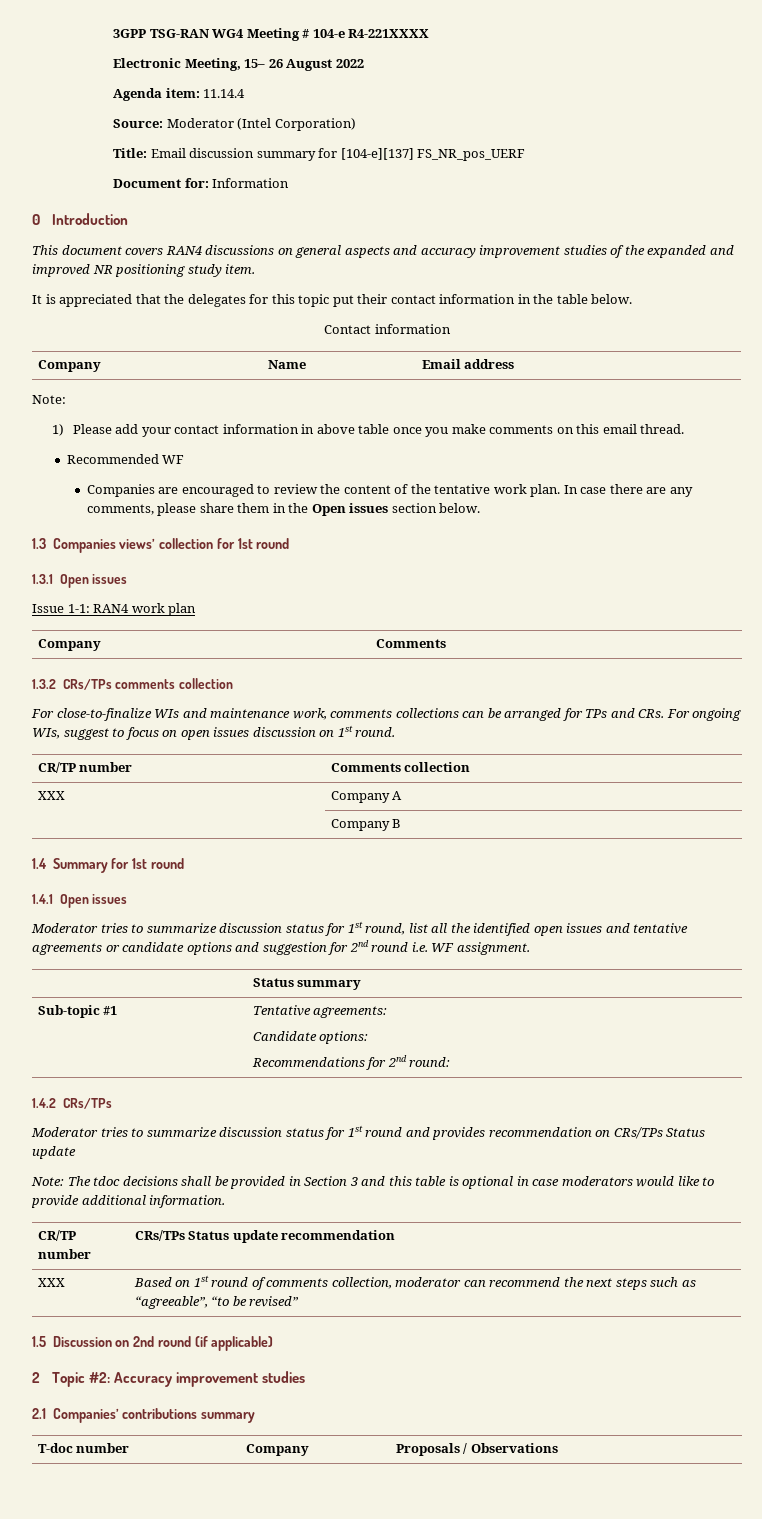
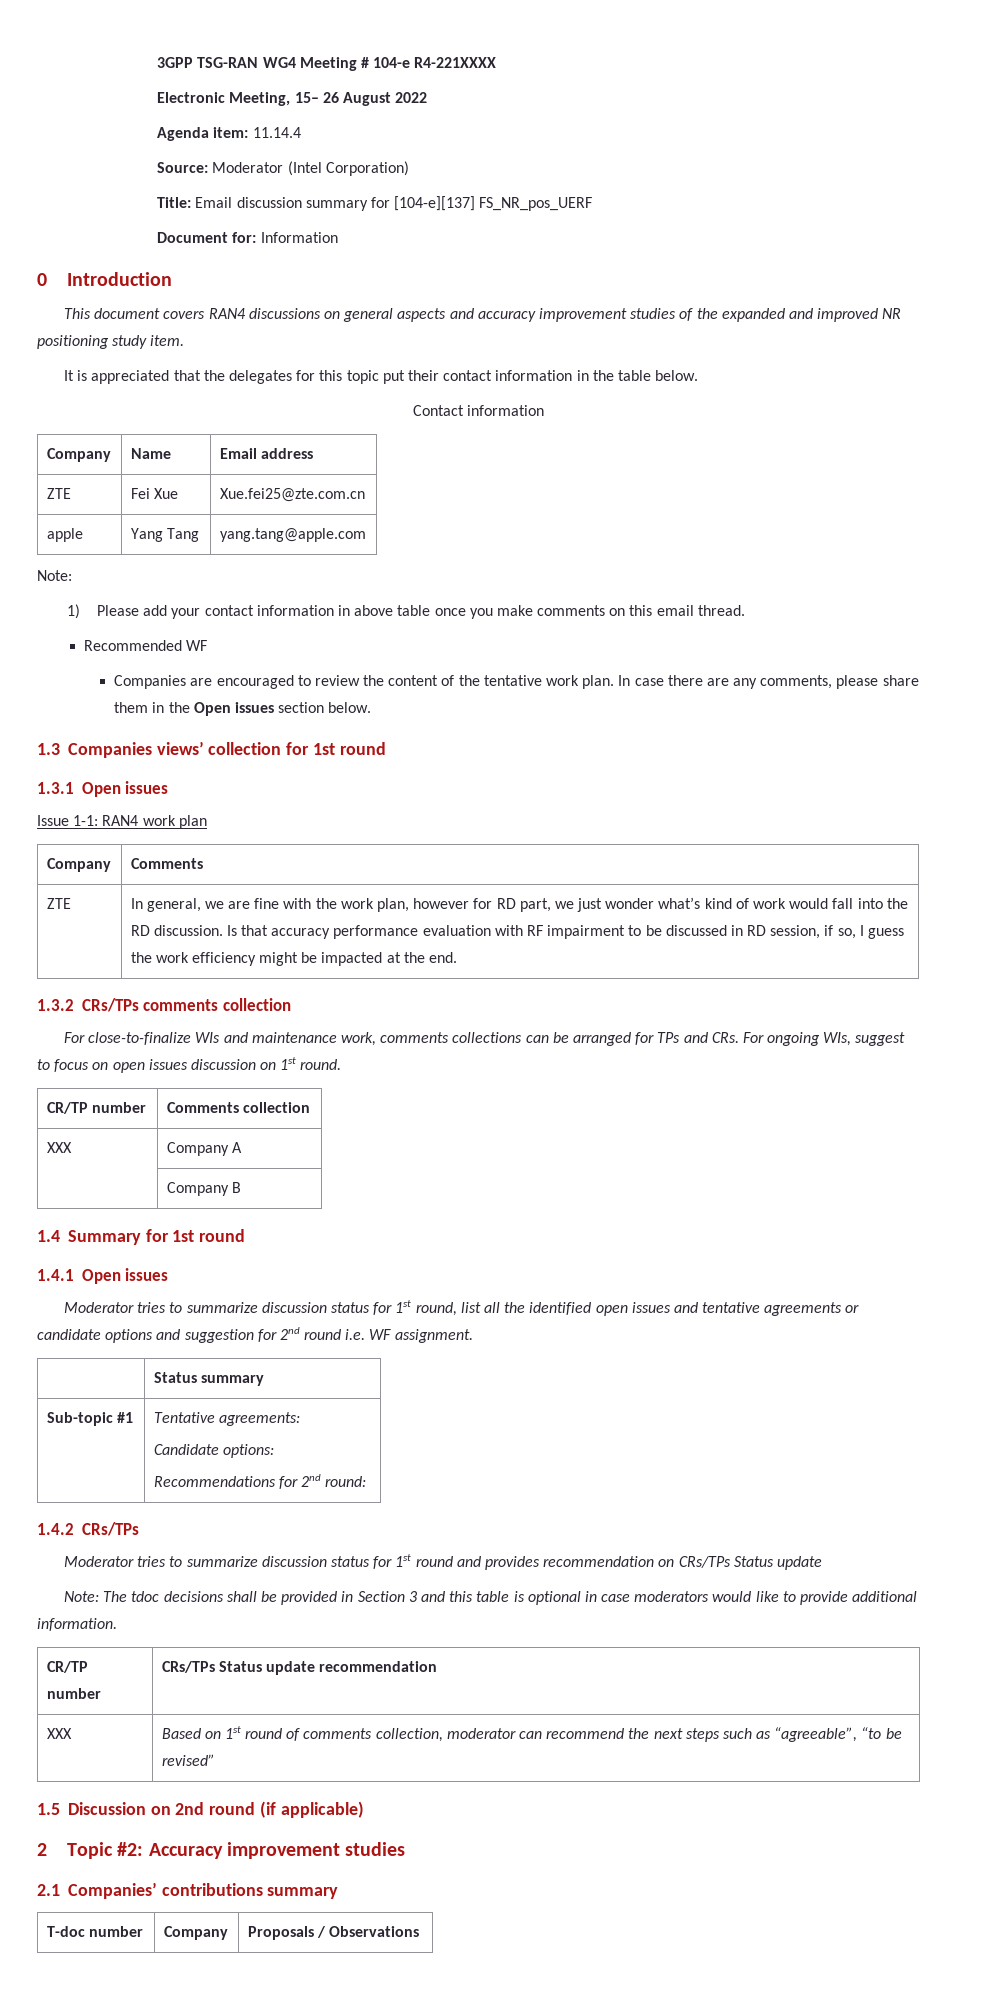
+ ZTE | Fei Xue | Xue.fei25@zte.com.cn
+ apple | Yang Tang | yang.tang@apple.com
+ ZTE | In general, we are fine with the work plan, however for RD part, we just wonder what’s kind of work would fall into the RD discussion. Is that accuracy performance evaluation with RF impairment to be discussed in RD session, if so, I guess the work efficiency might be impacted at the end.

